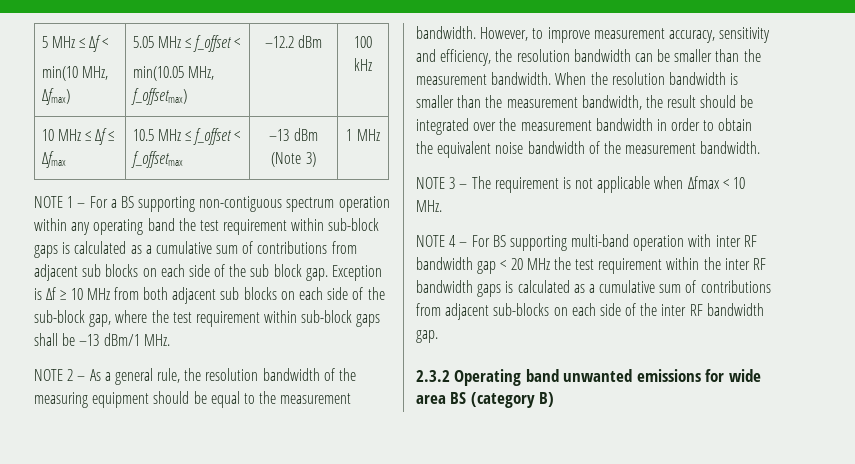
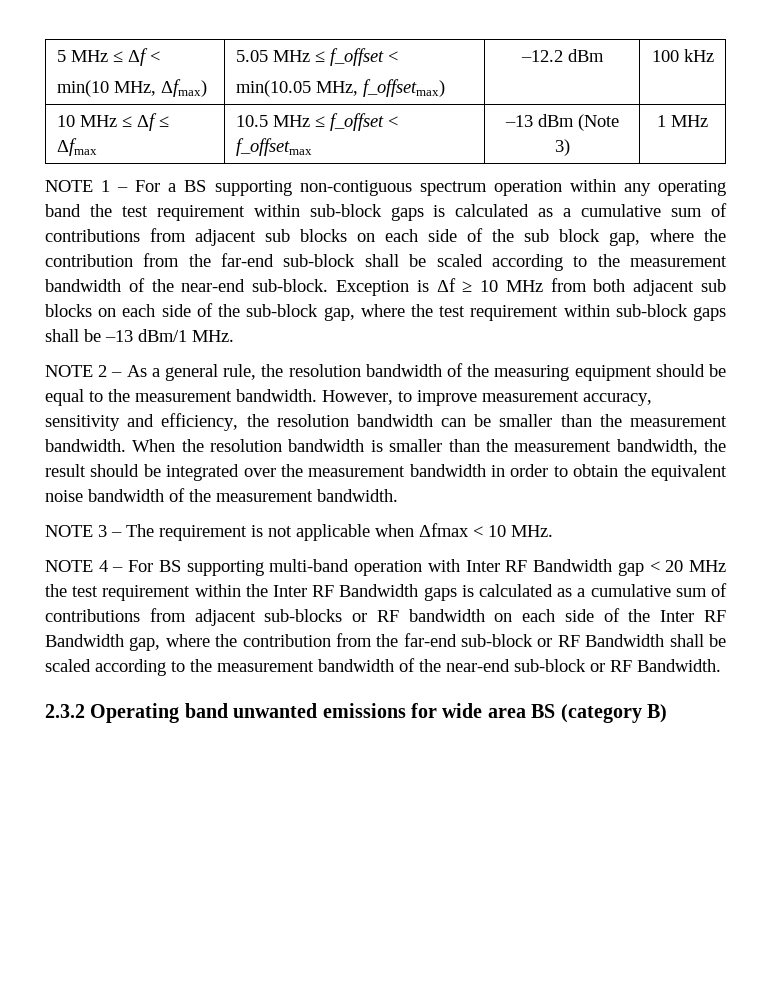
- NOTE 1 – For a BS supporting non-contiguous spectrum operation within any operating band the test requirement within sub-block gaps is calculated as a cumulative sum of contributions from adjacent sub blocks on each side of the sub block gap.
+ NOTE 1 – For a BS supporting non-contiguous spectrum operation within any operating band the test requirement within sub-block gaps is calculated as a cumulative sum of contributions from adjacent sub blocks on each side of the sub block gap, where the contribution from the far-end sub-block shall be scaled according to the measurement bandwidth of the near-end sub-block.
- NOTE 4 – For BS supporting multi-band operation with inter RF bandwidth gap < 20 MHz the test requirement within the inter RF bandwidth gaps is calculated as a cumulative sum of contributions from adjacent sub-blocks on each side of the inter RF bandwidth gap.
+ NOTE 4 – For BS supporting multi-band operation with Inter RF Bandwidth gap < 20 MHz the test requirement within the Inter RF Bandwidth gaps is calculated as a cumulative sum of contributions from adjacent sub-blocks or RF bandwidth on each side of the Inter RF Bandwidth gap, where the contribution from the far-end sub-block or RF Bandwidth shall be scaled according to the measurement bandwidth of the near-end sub-block or RF Bandwidth.

